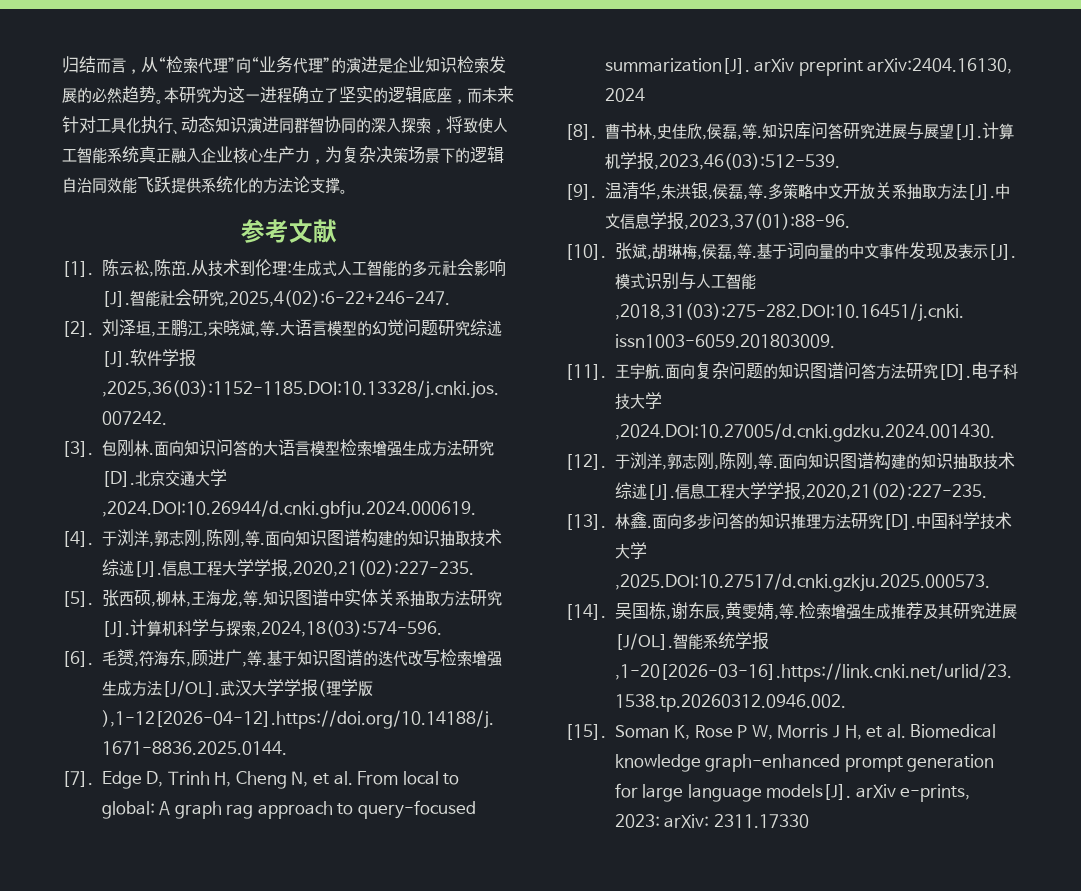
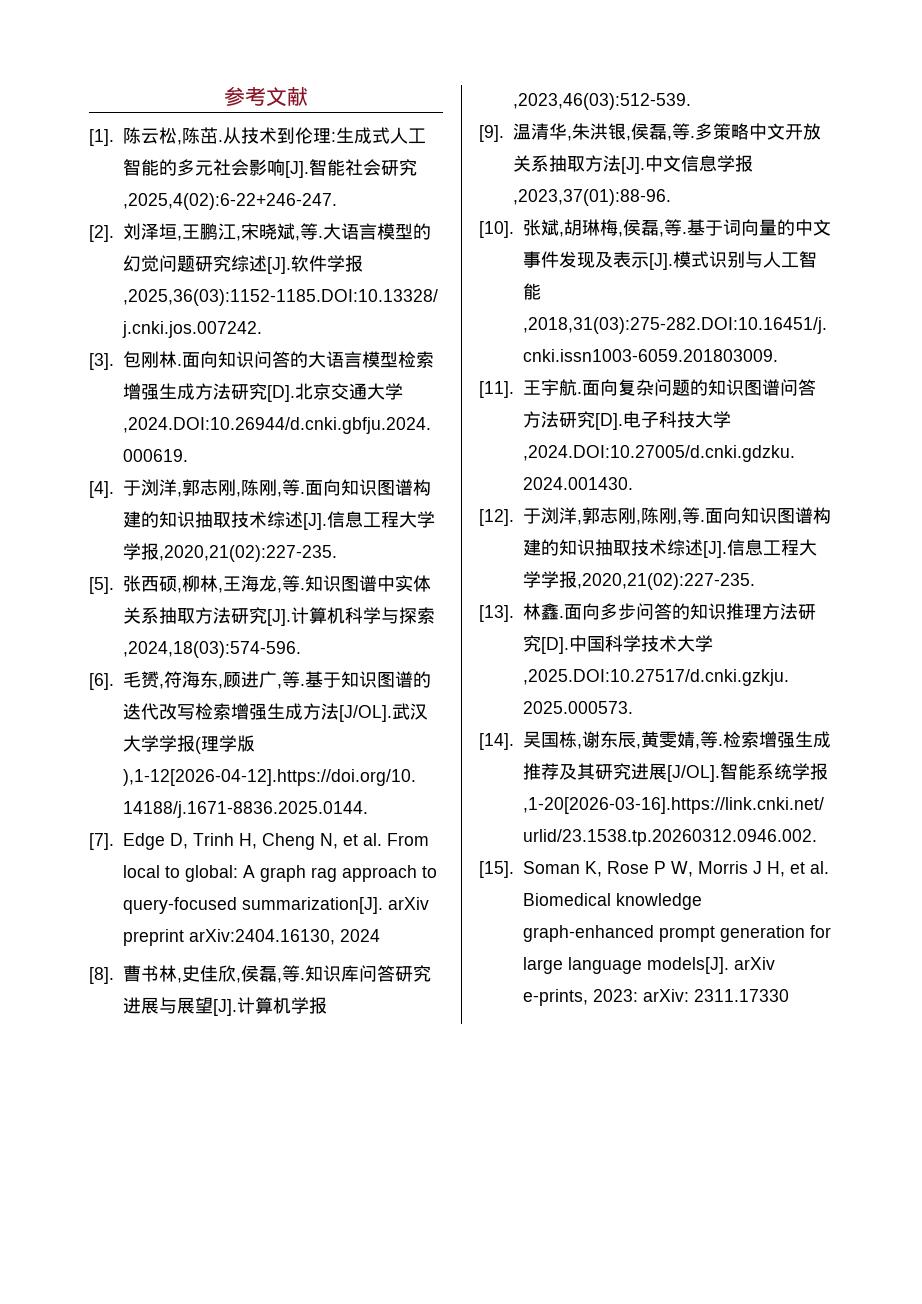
- 归结而言，从“检索代理”向“业务代理”的演进是企业知识检索发展的必然趋势。本研究为这一进程确立了坚实的逻辑底座，而未来针对工具化执行、动态知识演进同群智协同的深入探索，将致使人工智能系统真正融入企业核心生产力，为复杂决策场景下的逻辑自治同效能飞跃提供系统化的方法论支撑。

